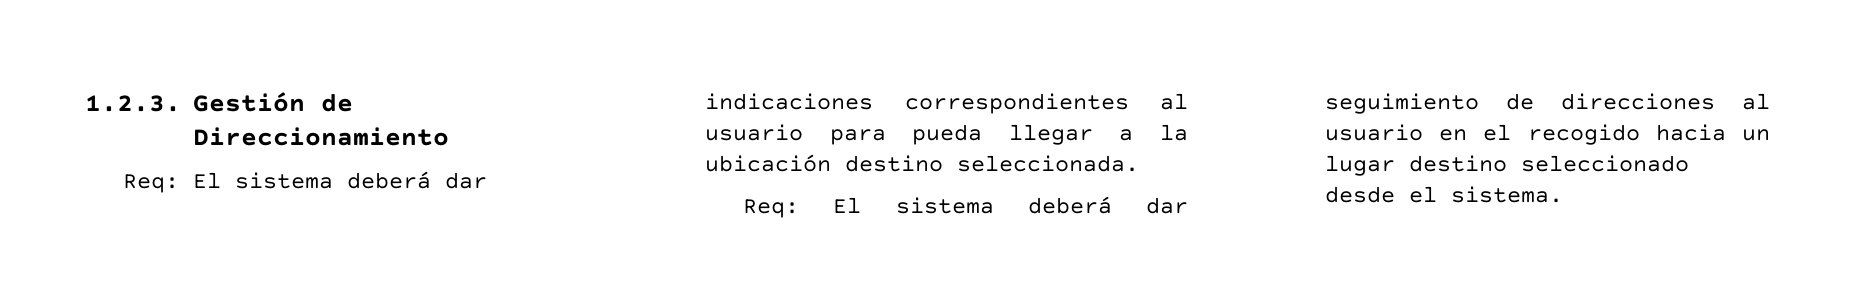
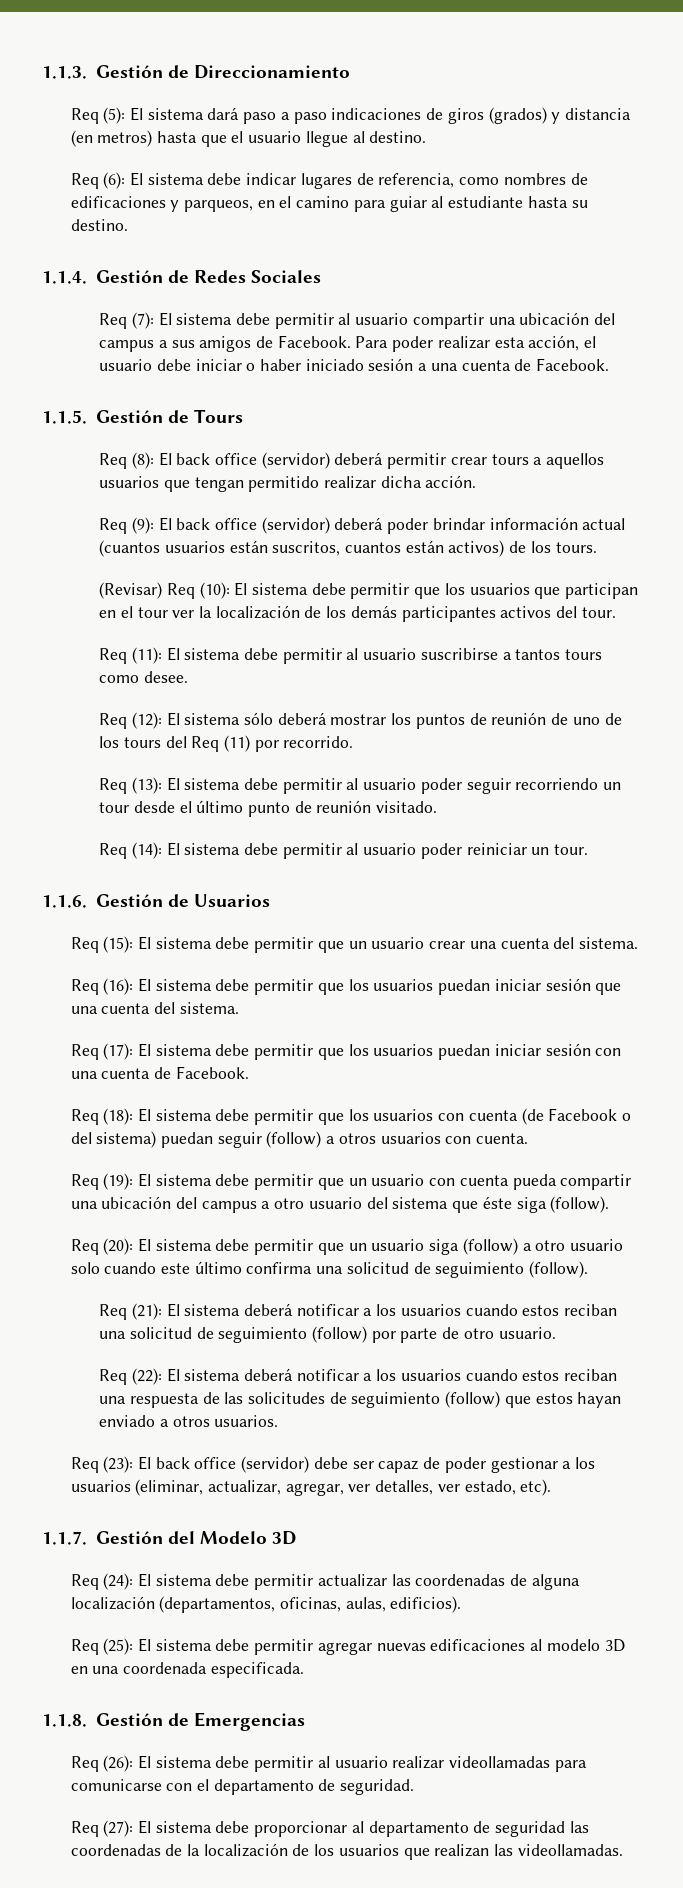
- 1.2.3. Gestión de Direccionamiento
+ 1.1.3. Gestión de Direccionamiento
- Req: El sistema deberá dar indicaciones correspondientes al usuario para pueda llegar a la ubicación destino seleccionada.
- Req: El sistema deberá dar seguimiento de direcciones al usuario en el recogido hacia un lugar destino seleccionado desde el sistema.
+ Req (5): El sistema dará paso a paso indicaciones de giros (grados) y distancia (en metros) hasta que el usuario llegue al destino.
+ Req (6): El sistema debe indicar lugares de referencia, como nombres de edificaciones y parqueos, en el camino para guiar al estudiante hasta su destino.
+ 1.1.4. Gestión de Redes Sociales
+ Req (7): El sistema debe permitir al usuario compartir una ubicación del campus a sus amigos de Facebook. Para poder realizar esta acción, el usuario debe iniciar o haber iniciado sesión a una cuenta de Facebook.
+ 1.1.5. Gestión de Tours
+ Req (8): El back office (servidor) deberá permitir crear tours a aquellos usuarios que tengan permitido realizar dicha acción.
+ Req (9): El back office (servidor) deberá poder brindar información actual (cuantos usuarios están suscritos, cuantos están activos) de los tours.
+ (Revisar) Req (10): El sistema debe permitir que los usuarios que participan en el tour ver la localización de los demás participantes activos del tour.
+ Req (11): El sistema debe permitir al usuario suscribirse a tantos tours como desee.
+ Req (12): El sistema sólo deberá mostrar los puntos de reunión de uno de los tours del Req (11) por recorrido.
+ Req (13): El sistema debe permitir al usuario poder seguir recorriendo un tour desde el último punto de reunión visitado.
+ Req (14): El sistema debe permitir al usuario poder reiniciar un tour.
+ 1.1.6. Gestión de Usuarios
+ Req (15): El sistema debe permitir que un usuario crear una cuenta del sistema.
+ Req (16): El sistema debe permitir que los usuarios puedan iniciar sesión que una cuenta del sistema.
+ Req (17): El sistema debe permitir que los usuarios puedan iniciar sesión con una cuenta de Facebook.
+ Req (18): El sistema debe permitir que los usuarios con cuenta (de Facebook o del sistema) puedan seguir (follow) a otros usuarios con cuenta.
+ Req (19): El sistema debe permitir que un usuario con cuenta pueda compartir una ubicación del campus a otro usuario del sistema que éste siga (follow).
+ Req (20): El sistema debe permitir que un usuario siga (follow) a otro usuario solo cuando este último confirma una solicitud de seguimiento (follow).
+ Req (21): El sistema deberá notificar a los usuarios cuando estos reciban una solicitud de seguimiento (follow) por parte de otro usuario.
+ Req (22): El sistema deberá notificar a los usuarios cuando estos reciban una respuesta de las solicitudes de seguimiento (follow) que estos hayan enviado a otros usuarios.
+ Req (23): El back office (servidor) debe ser capaz de poder gestionar a los usuarios (eliminar, actualizar, agregar, ver detalles, ver estado, etc).
+ 1.1.7. Gestión del Modelo 3D
+ Req (24): El sistema debe permitir actualizar las coordenadas de alguna localización (departamentos, oficinas, aulas, edificios).
+ Req (25): El sistema debe permitir agregar nuevas edificaciones al modelo 3D en una coordenada especificada.
+ 1.1.8. Gestión de Emergencias
+ Req (26): El sistema debe permitir al usuario realizar videollamadas para comunicarse con el departamento de seguridad.
+ Req (27): El sistema debe proporcionar al departamento de seguridad las coordenadas de la localización de los usuarios que realizan las videollamadas.

